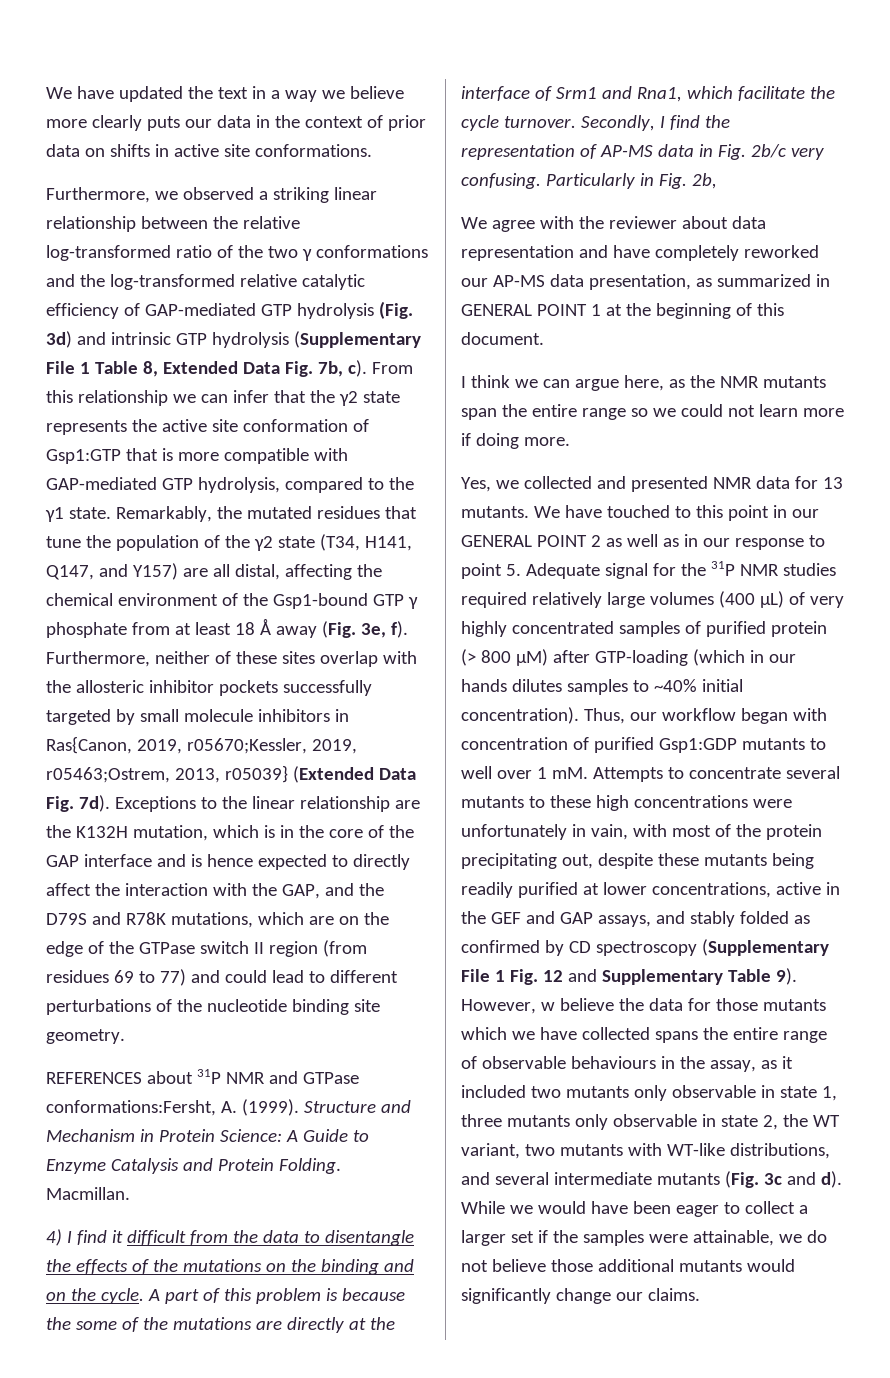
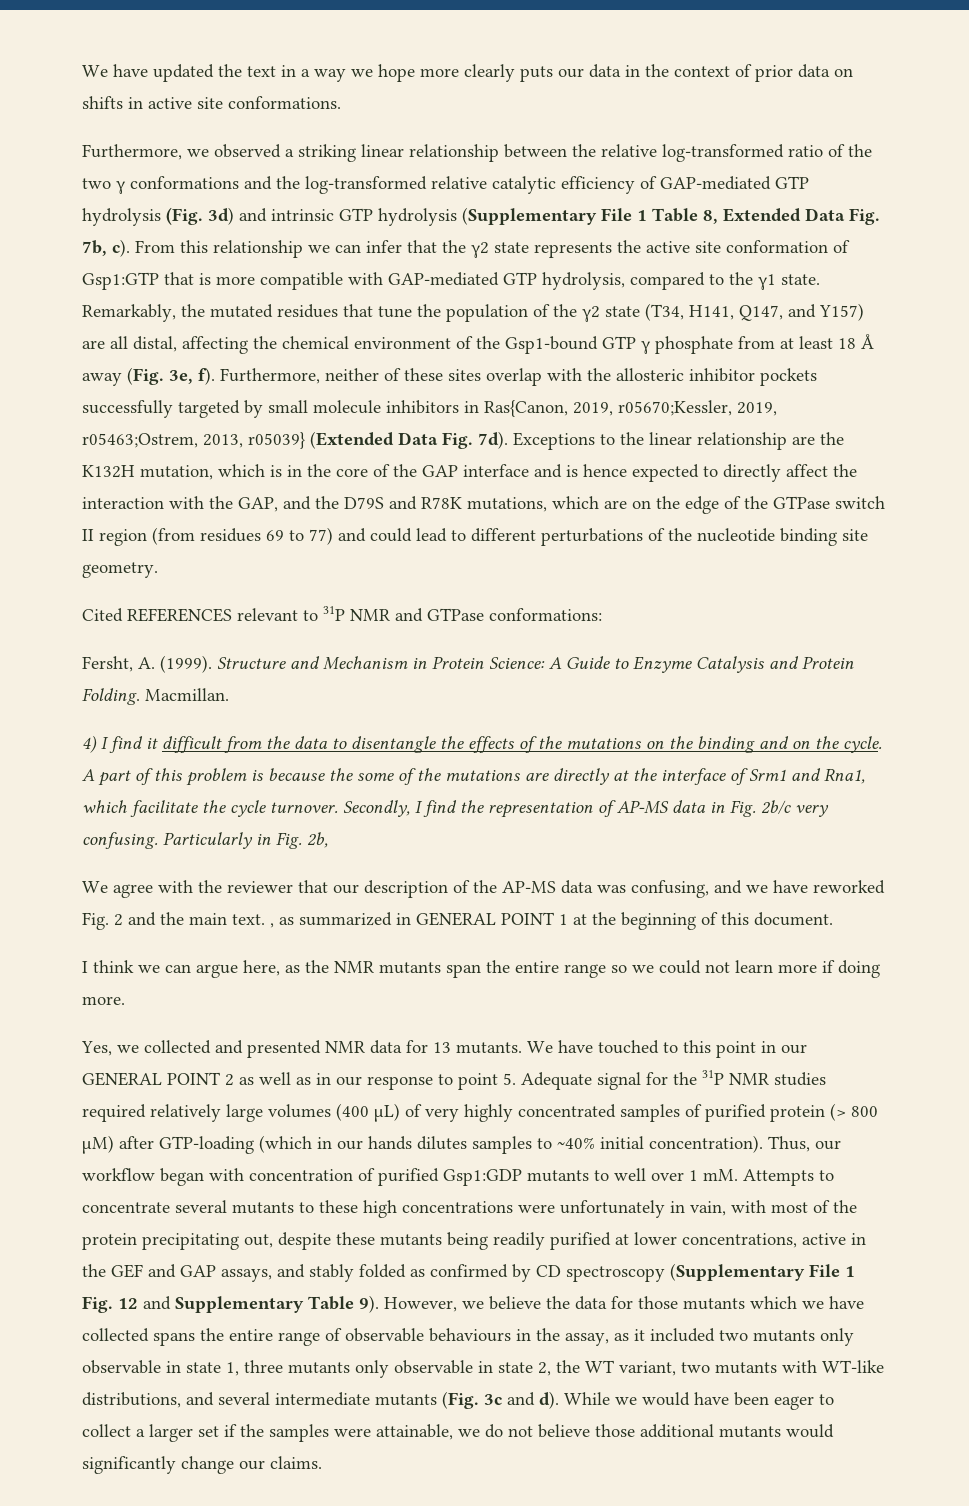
- We have updated the text in a way we believe more clearly puts our data in the context of prior data on shifts in active site conformations.
+ We have updated the text in a way we hope more clearly puts our data in the context of prior data on shifts in active site conformations.
- REFERENCES about 31P NMR and GTPase conformations:Fersht, A. (1999).
+ Cited REFERENCES relevant to 31P NMR and GTPase conformations:
+ Fersht, A. (1999).
- We agree with the reviewer about data representation and have completely reworked our AP-MS data presentation, as summarized in GENERAL POINT 1 at the beginning of this document.
+ We agree with the reviewer that our description of the AP-MS data was confusing, and we have reworked Fig. 2 and the main text. , as summarized in GENERAL POINT 1 at the beginning of this document.
- However, w believe the data for those mutants which we have collected spans the entire range of observable behaviours in the assay, as it included two mutants only observable in state 1, three mutants only observable in state 2, the WT variant, two mutants with WT-like distributions, and several intermediate mutants (Fig. 3c and d).
+ However, we believe the data for those mutants which we have collected spans the entire range of observable behaviours in the assay, as it included two mutants only observable in state 1, three mutants only observable in state 2, the WT variant, two mutants with WT-like distributions, and several intermediate mutants (Fig. 3c and d).

